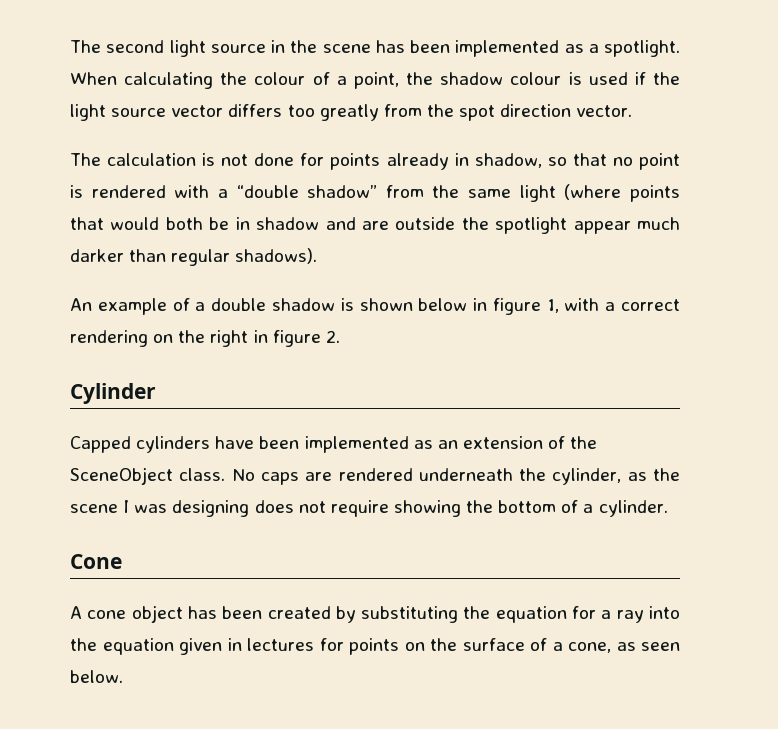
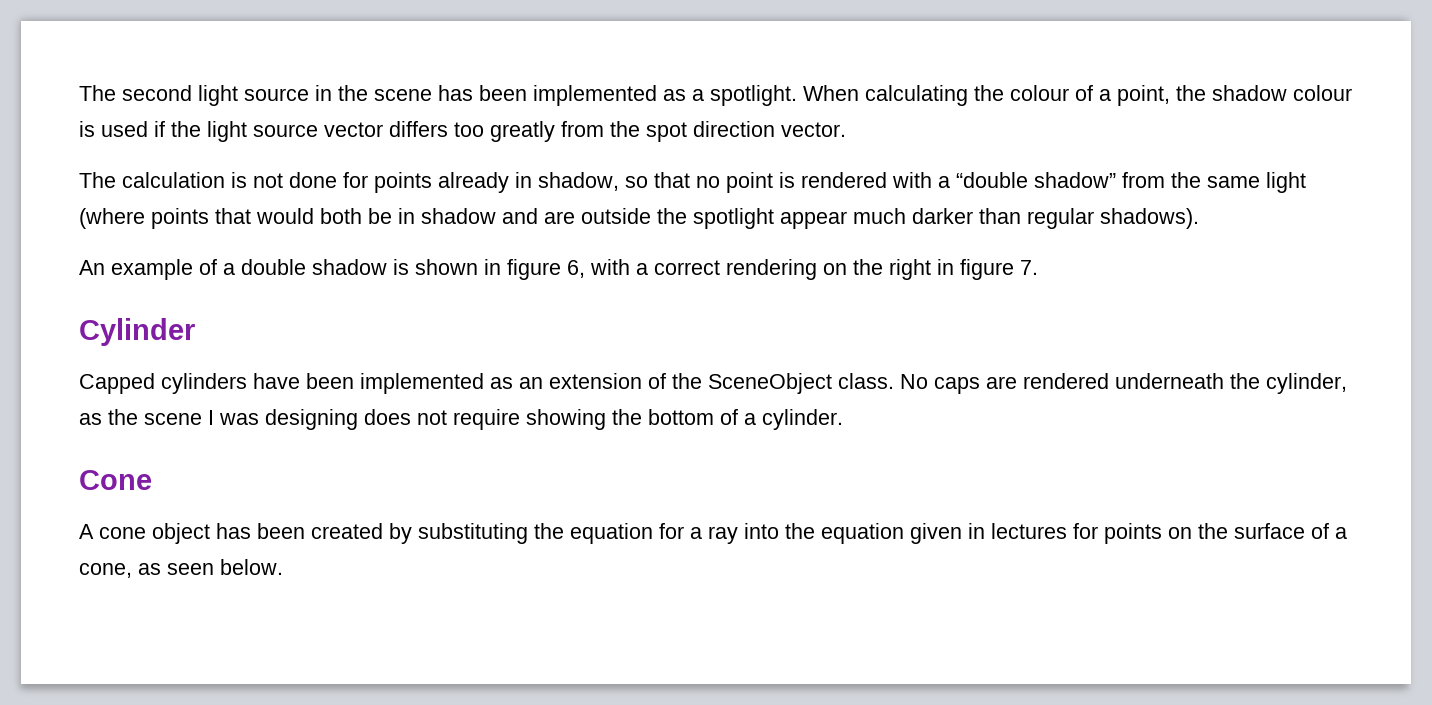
- An example of a double shadow is shown below in figure 1, with a correct rendering on the right in figure 2.
+ An example of a double shadow is shown in figure 6, with a correct rendering on the right in figure 7.

